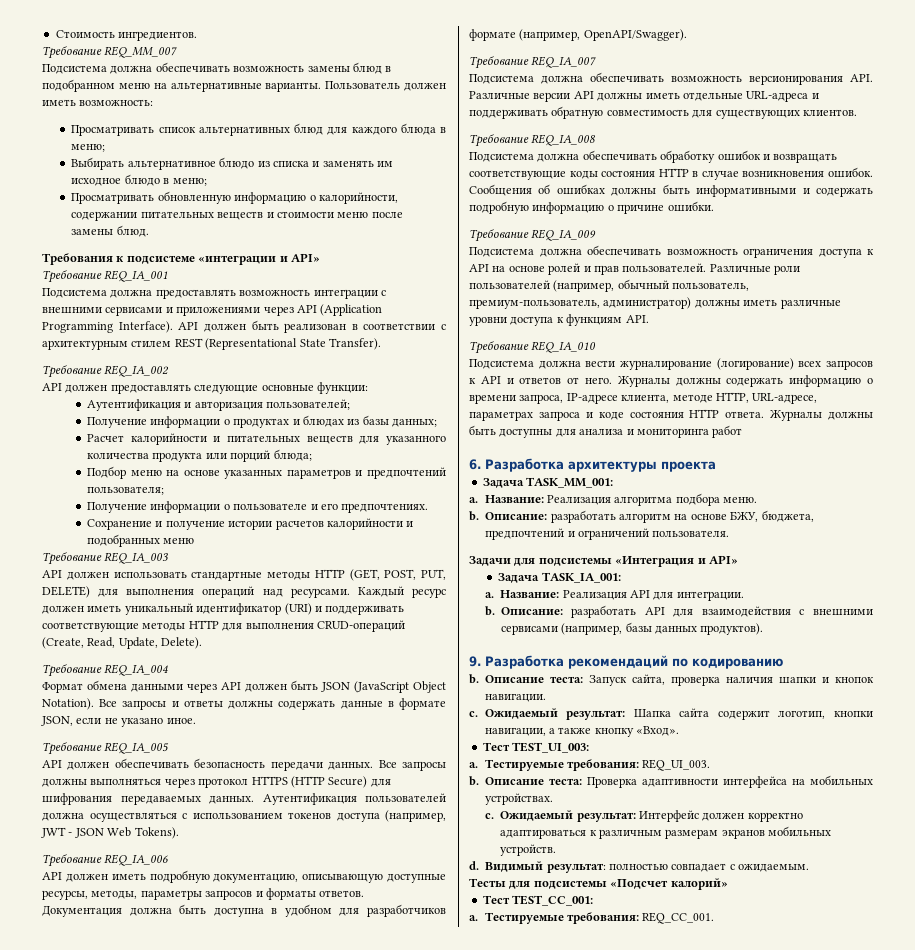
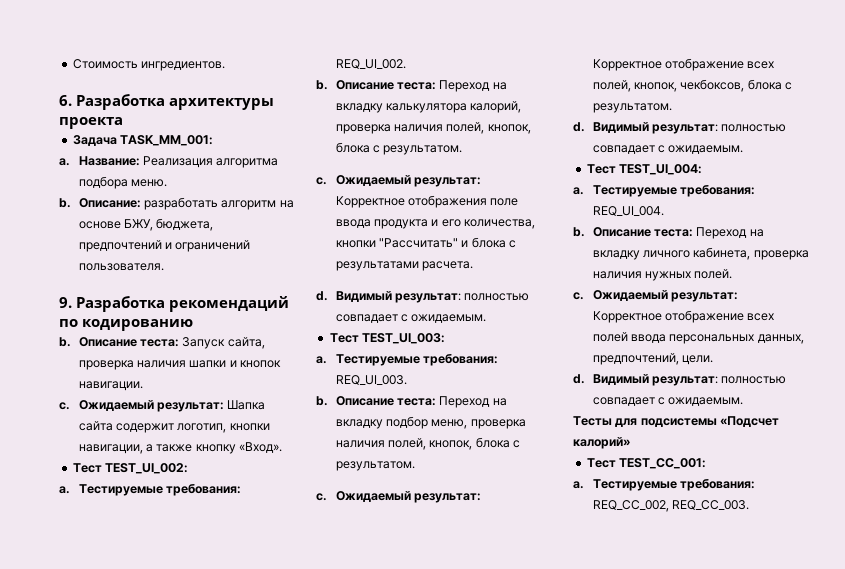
- Требование REQ_MM_007
- Подсистема должна обеспечивать возможность замены блюд в подобранном меню на альтернативные варианты. Пользователь должен иметь возможность:
- Просматривать список альтернативных блюд для каждого блюда в меню;
- Выбирать альтернативное блюдо из списка и заменять им исходное блюдо в меню;
- Просматривать обновленную информацию о калорийности, содержании питательных веществ и стоимости меню после замены блюд.
- Требования к подсистеме «интеграции и API»
- Требование REQ_IA_001
- Подсистема должна предоставлять возможность интеграции с внешними сервисами и приложениями через API (Application Programming Interface). API должен быть реализован в соответствии с архитектурным стилем REST (Representational State Transfer).
- Требование REQ_IA_002
- API должен предоставлять следующие основные функции:
- Аутентификация и авторизация пользователей;
- Получение информации о продуктах и блюдах из базы данных;
- Расчет калорийности и питательных веществ для указанного количества продукта или порций блюда;
- Подбор меню на основе указанных параметров и предпочтений пользователя;
- Получение информации о пользователе и его предпочтениях.
- Сохранение и получение истории расчетов калорийности и подобранных меню
- Требование REQ_IA_003
- API должен использовать стандартные методы HTTP (GET, POST, PUT, DELETE) для выполнения операций над ресурсами. Каждый ресурс должен иметь уникальный идентификатор (URI) и поддерживать соответствующие методы HTTP для выполнения CRUD-операций (Create, Read, Update, Delete).
- Требование REQ_IA_004
- Формат обмена данными через API должен быть JSON (JavaScript Object Notation). Все запросы и ответы должны содержать данные в формате JSON, если не указано иное.
- Требование REQ_IA_005
- API должен обеспечивать безопасность передачи данных. Все запросы должны выполняться через протокол HTTPS (HTTP Secure) для шифрования передаваемых данных. Аутентификация пользователей должна осуществляться с использованием токенов доступа (например, JWT - JSON Web Tokens).
- Требование REQ_IA_006
- API должен иметь подробную документацию, описывающую доступные ресурсы, методы, параметры запросов и форматы ответов. Документация должна быть доступна в удобном для разработчиков формате (например, OpenAPI/Swagger).
- Требование REQ_IA_007
- Подсистема должна обеспечивать возможность версионирования API. Различные версии API должны иметь отдельные URL-адреса и поддерживать обратную совместимость для существующих клиентов.
- Требование REQ_IA_008
- Подсистема должна обеспечивать обработку ошибок и возвращать соответствующие коды состояния HTTP в случае возникновения ошибок. Сообщения об ошибках должны быть информативными и содержать подробную информацию о причине ошибки.
- Требование REQ_IA_009
- Подсистема должна обеспечивать возможность ограничения доступа к API на основе ролей и прав пользователей. Различные роли пользователей (например, обычный пользователь, премиум-пользователь, администратор) должны иметь различные уровни доступа к функциям API.
- Требование REQ_IA_010
- Подсистема должна вести журналирование (логирование) всех запросов к API и ответов от него. Журналы должны содержать информацию о времени запроса, IP-адресе клиента, методе HTTP, URL-адресе, параметрах запроса и коде состояния HTTP ответа. Журналы должны быть доступны для анализа и мониторинга работ
- Задачи для подсистемы «Интеграция и API»
- Задача TASK_IA_001:
- a. Название: Реализация API для интеграции.
- b. Описание: разработать API для взаимодействия с внешними сервисами (например, базы данных продуктов).
+ Тест TEST_UI_002:
+ a. Тестируемые требования: REQ_UI_002.
+ b. Описание теста: Переход на вкладку калькулятора калорий, проверка наличия полей, кнопок, блока с результатом.
+ c. Ожидаемый результат: Корректное отображения поле ввода продукта и его количества, кнопки "Рассчитать" и блока с результатами расчета.
+ d. Видимый результат: полностью совпадает с ожидаемым.
- Описание теста: Проверка адаптивности интерфейса на мобильных устройствах.
- c. Ожидаемый результат: Интерфейс должен корректно адаптироваться к различным размерам экранов мобильных устройств.
+ Описание теста: Переход на вкладку подбор меню, проверка наличия полей, кнопок, блока с результатом.
+ c. Ожидаемый результат: Корректное отображение всех полей, кнопок, чекбоксов, блока с результатом.
+ d. Видимый результат: полностью совпадает с ожидаемым.
+ Тест TEST_UI_004:
+ a. Тестируемые требования: REQ_UI_004.
+ b. Описание теста: Переход на вкладку личного кабинета, проверка наличия нужных полей.
+ c. Ожидаемый результат: Корректное отображение всех полей ввода персональных данных, предпочтений, цели.
- Тестируемые требования: REQ_CC_001.
+ Тестируемые требования: REQ_CC_002, REQ_CC_003.

